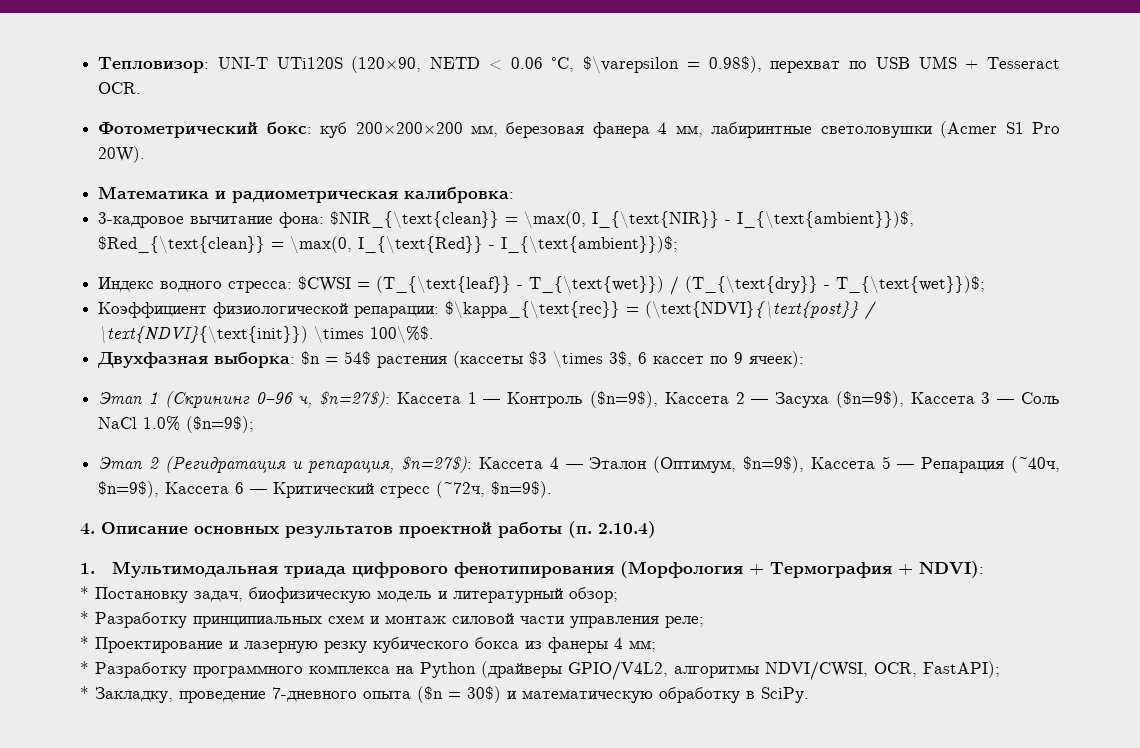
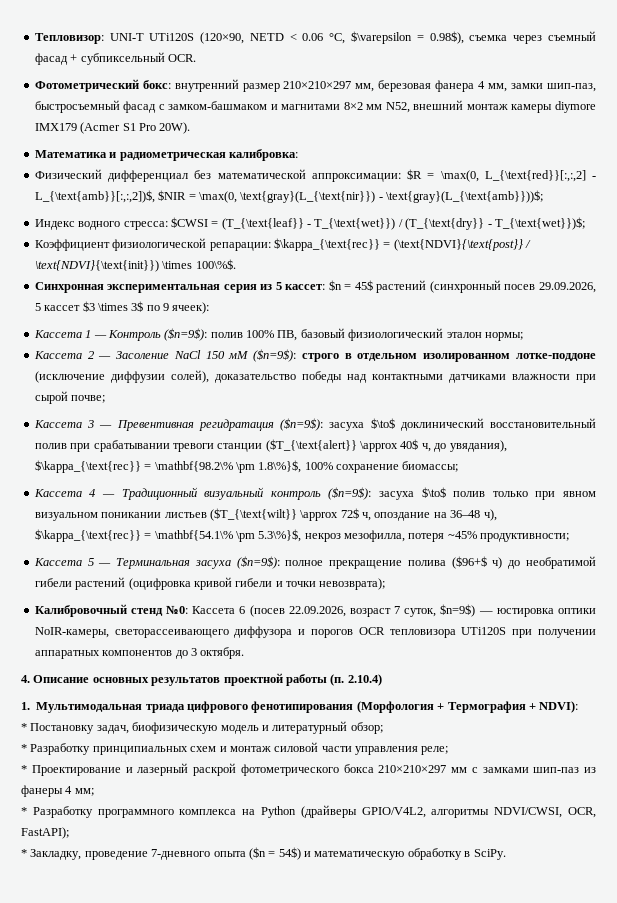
- Тепловизор: UNI-T UTi120S (120×90, NETD < 0.06 °C, $\varepsilon = 0.98$), перехват по USB UMS + Tesseract OCR.
+ Тепловизор: UNI-T UTi120S (120×90, NETD < 0.06 °C, $\varepsilon = 0.98$), съемка через съемный фасад + субпиксельный OCR.
- Фотометрический бокс: куб 200×200×200 мм, березовая фанера 4 мм, лабиринтные светоловушки (Acmer S1 Pro 20W).
+ Фотометрический бокс: внутренний размер 210×210×297 мм, березовая фанера 4 мм, замки шип-паз, быстросъемный фасад с замком-башмаком и магнитами 8×2 мм N52, внешний монтаж камеры diymore IMX179 (Acmer S1 Pro 20W).
- 3-кадровое вычитание фона: $NIR_{\text{clean}} = \max(0, I_{\text{NIR}} - I_{\text{ambient}})$, $Red_{\text{clean}} = \max(0, I_{\text{Red}} - I_{\text{ambient}})$;
+ Физический дифференциал без математической аппроксимации: $R = \max(0, L_{\text{red}}[:,:,2] - L_{\text{amb}}[:,:,2])$, $NIR = \max(0, \text{gray}(L_{\text{nir}}) - \text{gray}(L_{\text{amb}}))$;
- Двухфазная выборка: $n = 54$ растения (кассеты $3 \times 3$, 6 кассет по 9 ячеек):
- Этап 1 (Скрининг 0–96 ч, $n=27$): Кассета 1 — Контроль ($n=9$), Кассета 2 — Засуха ($n=9$), Кассета 3 — Соль NaCl 1.0% ($n=9$);
- Этап 2 (Регидратация и репарация, $n=27$): Кассета 4 — Эталон (Оптимум, $n=9$), Кассета 5 — Репарация (~40ч, $n=9$), Кассета 6 — Критический стресс (~72ч, $n=9$).
+ Синхронная экспериментальная серия из 5 кассет: $n = 45$ растений (синхронный посев 29.09.2026, 5 кассет $3 \times 3$ по 9 ячеек):
+ Кассета 1 — Контроль ($n=9$): полив 100% ПВ, базовый физиологический эталон нормы;
+ Кассета 2 — Засоление NaCl 150 мМ ($n=9$): строго в отдельном изолированном лотке-поддоне (исключение диффузии солей), доказательство победы над контактными датчиками влажности при сырой почве;
+ Кассета 3 — Превентивная регидратация ($n=9$): засуха $\to$ доклинический восстановительный полив при срабатывании тревоги станции ($T_{\text{alert}} \approx 40$ ч, до увядания), $\kappa_{\text{rec}} = \mathbf{98.2\% \pm 1.8\%}$, 100% сохранение биомассы;
+ Кассета 4 — Традиционный визуальный контроль ($n=9$): засуха $\to$ полив только при явном визуальном поникании листьев ($T_{\text{wilt}} \approx 72$ ч, опоздание на 36–48 ч), $\kappa_{\text{rec}} = \mathbf{54.1\% \pm 5.3\%}$, некроз мезофилла, потеря ~45% продуктивности;
+ Кассета 5 — Терминальная засуха ($n=9$): полное прекращение полива ($96+$ ч) до необратимой гибели растений (оцифровка кривой гибели и точки невозврата);
+ Калибровочный стенд №0: Кассета 6 (посев 22.09.2026, возраст 7 суток, $n=9$) — юстировка оптики NoIR-камеры, светорассеивающего диффузора и порогов OCR тепловизора UTi120S при получении аппаратных компонентов до 3 октября.
- * Проектирование и лазерную резку кубического бокса из фанеры 4 мм;
+ * Проектирование и лазерный раскрой фотометрического бокса 210×210×297 мм с замками шип-паз из фанеры 4 мм;
- * Закладку, проведение 7-дневного опыта ($n = 30$) и математическую обработку в SciPy.
+ * Закладку, проведение 7-дневного опыта ($n = 54$) и математическую обработку в SciPy.

